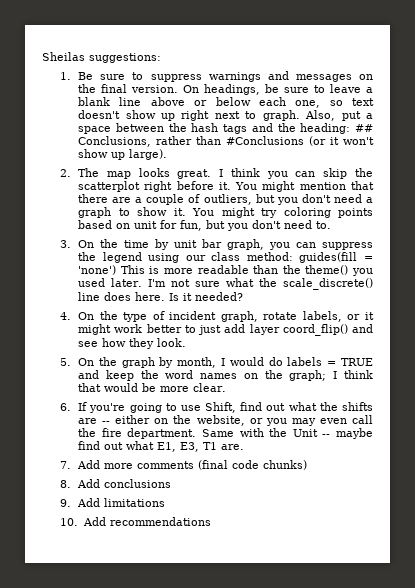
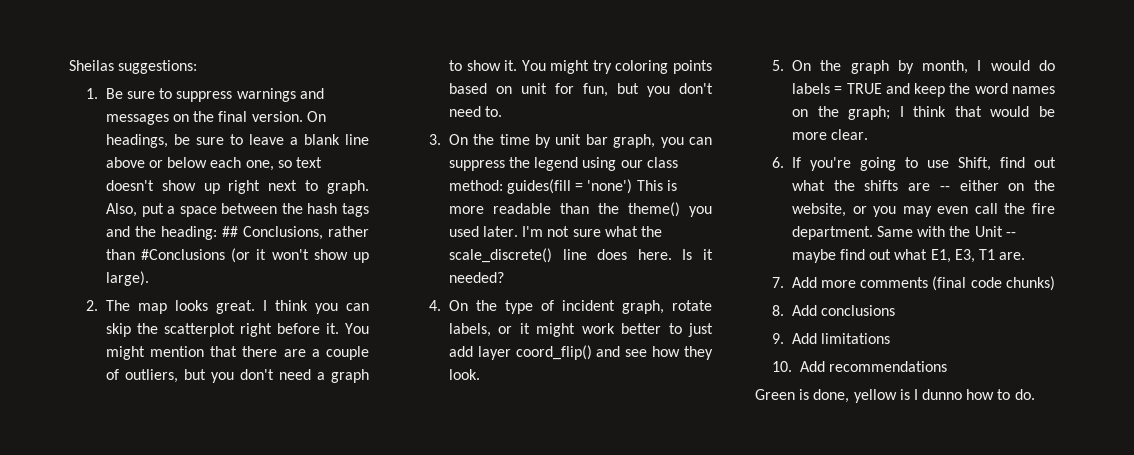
+ Green is done, yellow is I dunno how to do.

